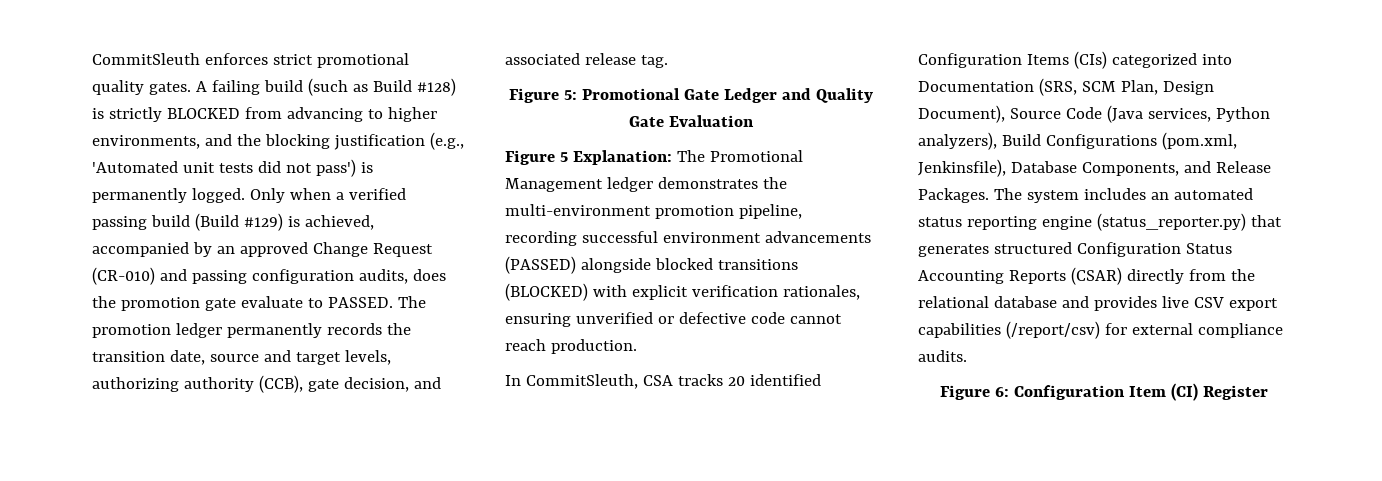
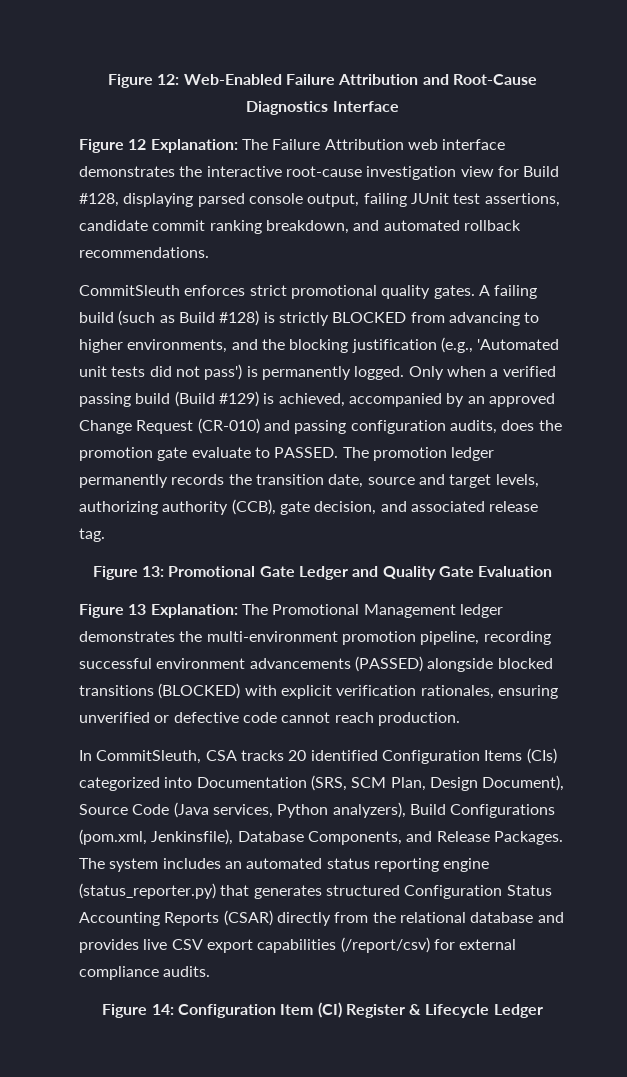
+ Figure 12: Web-Enabled Failure Attribution and Root-Cause Diagnostics Interface
+ Figure 12 Explanation: The Failure Attribution web interface demonstrates the interactive root-cause investigation view for Build #128, displaying parsed console output, failing JUnit test assertions, candidate commit ranking breakdown, and automated rollback recommendations.
- Figure 5: Promotional Gate Ledger and Quality Gate Evaluation
+ Figure 13: Promotional Gate Ledger and Quality Gate Evaluation
- Figure 5 Explanation: The Promotional Management ledger demonstrates the multi-environment promotion pipeline, recording successful environment advancements (PASSED) alongside blocked transitions (BLOCKED) with explicit verification rationales, ensuring unverified or defective code cannot reach production.
+ Figure 13 Explanation: The Promotional Management ledger demonstrates the multi-environment promotion pipeline, recording successful environment advancements (PASSED) alongside blocked transitions (BLOCKED) with explicit verification rationales, ensuring unverified or defective code cannot reach production.
- Figure 6: Configuration Item (CI) Register
+ Figure 14: Configuration Item (CI) Register & Lifecycle Ledger

